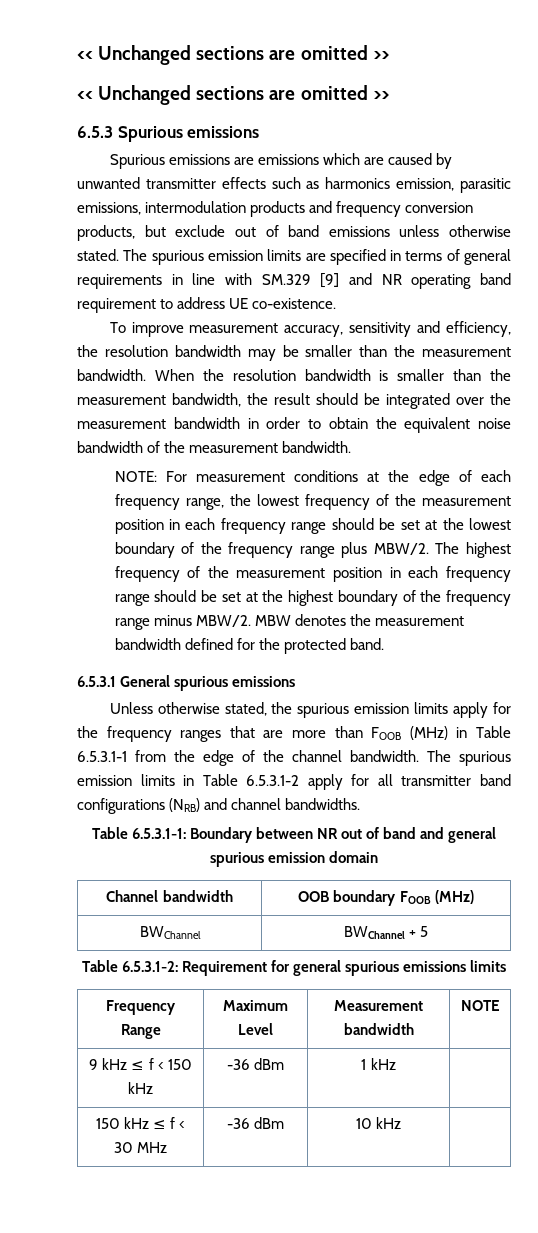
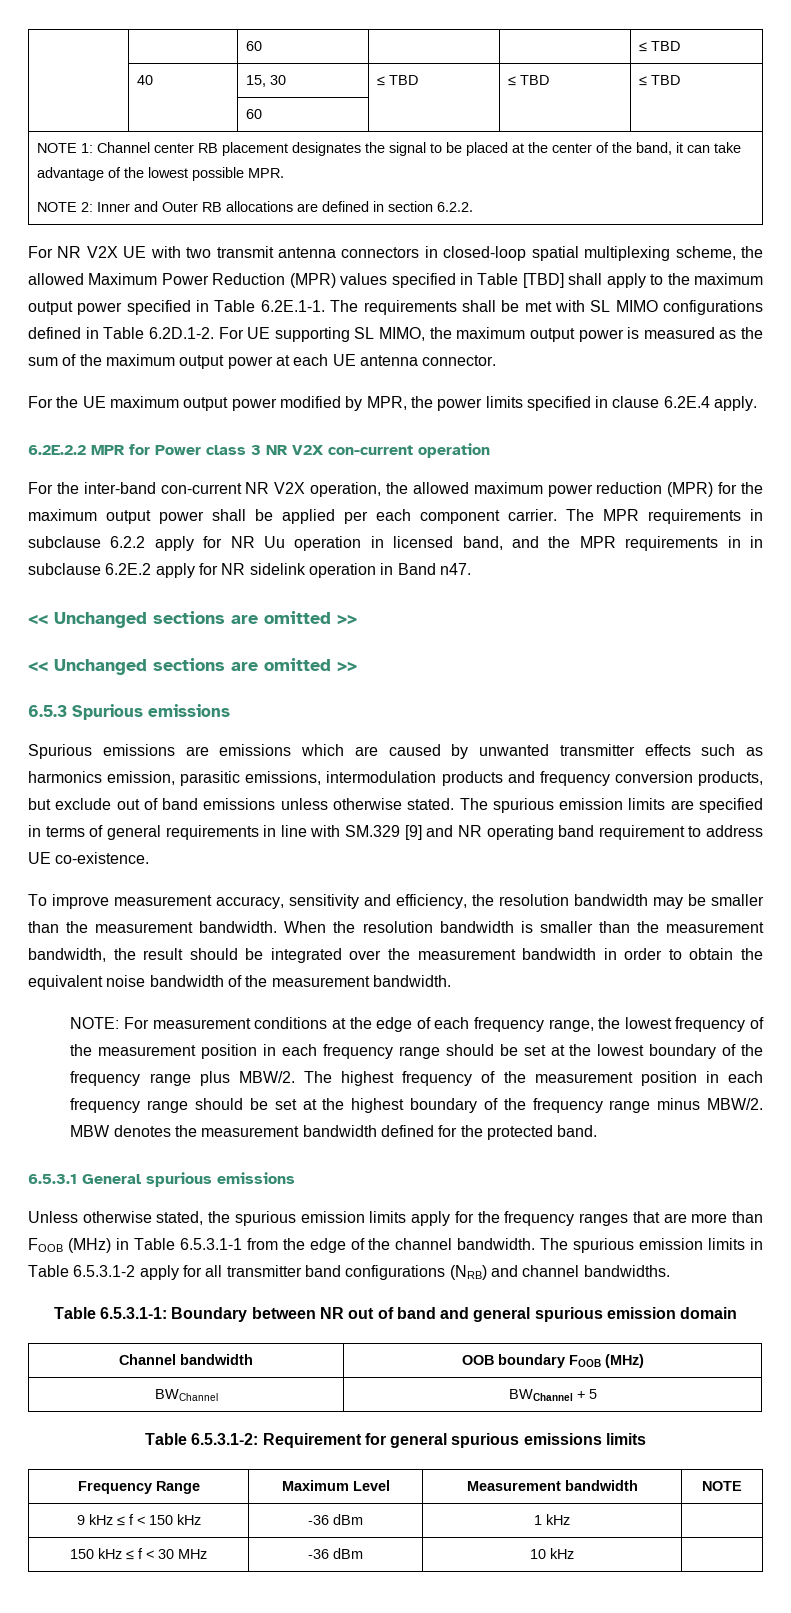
+ | | 60 | | | ≤ TBD
+ | 40 | 15, 30 | ≤ TBD | ≤ TBD | ≤ TBD
+ | | 60 | | |
+ NOTE 1: Channel center RB placement designates the signal to be placed at the center of the band, it can take advantage of the lowest possible MPR.
+ NOTE 2: Inner and Outer RB allocations are defined in section 6.2.2.
+ For NR V2X UE with two transmit antenna connectors in closed-loop spatial multiplexing scheme, the allowed Maximum Power Reduction (MPR) values specified in Table [TBD] shall apply to the maximum output power specified in Table 6.2E.1-1. The requirements shall be met with SL MIMO configurations defined in Table 6.2D.1-2. For UE supporting SL MIMO, the maximum output power is measured as the sum of the maximum output power at each UE antenna connector.
+ For the UE maximum output power modified by MPR, the power limits specified in clause 6.2E.4 apply.
+ 6.2E.2.2 MPR for Power class 3 NR V2X con-current operation
+ For the inter-band con-current NR V2X operation, the allowed maximum power reduction (MPR) for the maximum output power shall be applied per each component carrier. The MPR requirements in subclause 6.2.2 apply for NR Uu operation in licensed band, and the MPR requirements in in subclause 6.2E.2 apply for NR sidelink operation in Band n47.

